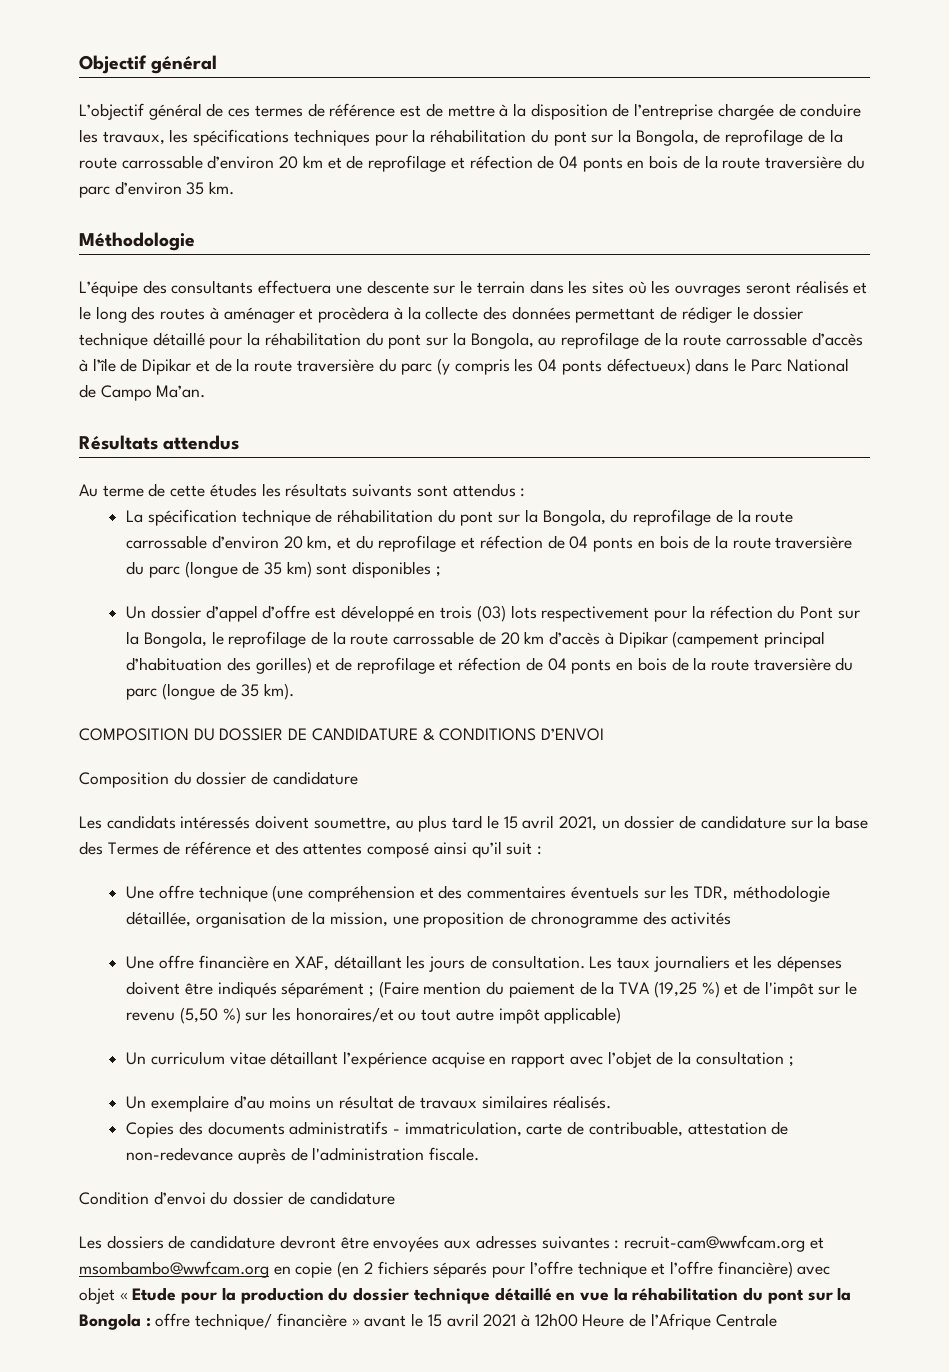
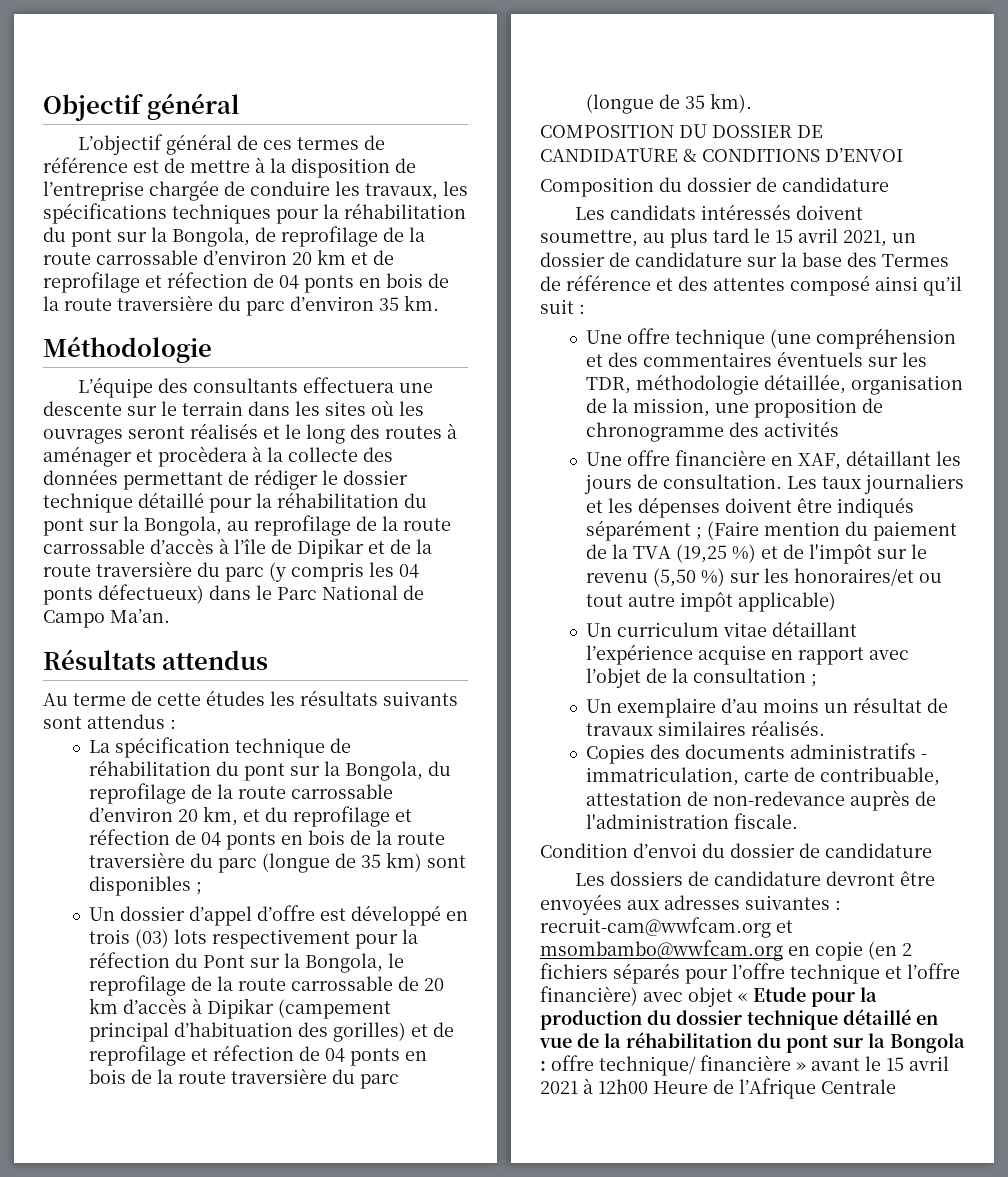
- recruit-cam@wwfcam.org et msombambo@wwfcam.org en copie (en 2 fichiers séparés pour l’offre technique et l’offre financière) avec objet « Etude pour la production du dossier technique détaillé en vue la réhabilitation du pont sur la Bongola :
+ recruit-cam@wwfcam.org et msombambo@wwfcam.org en copie (en 2 fichiers séparés pour l’offre technique et l’offre financière) avec objet « Etude pour la production du dossier technique détaillé en vue de la réhabilitation du pont sur la Bongola :

